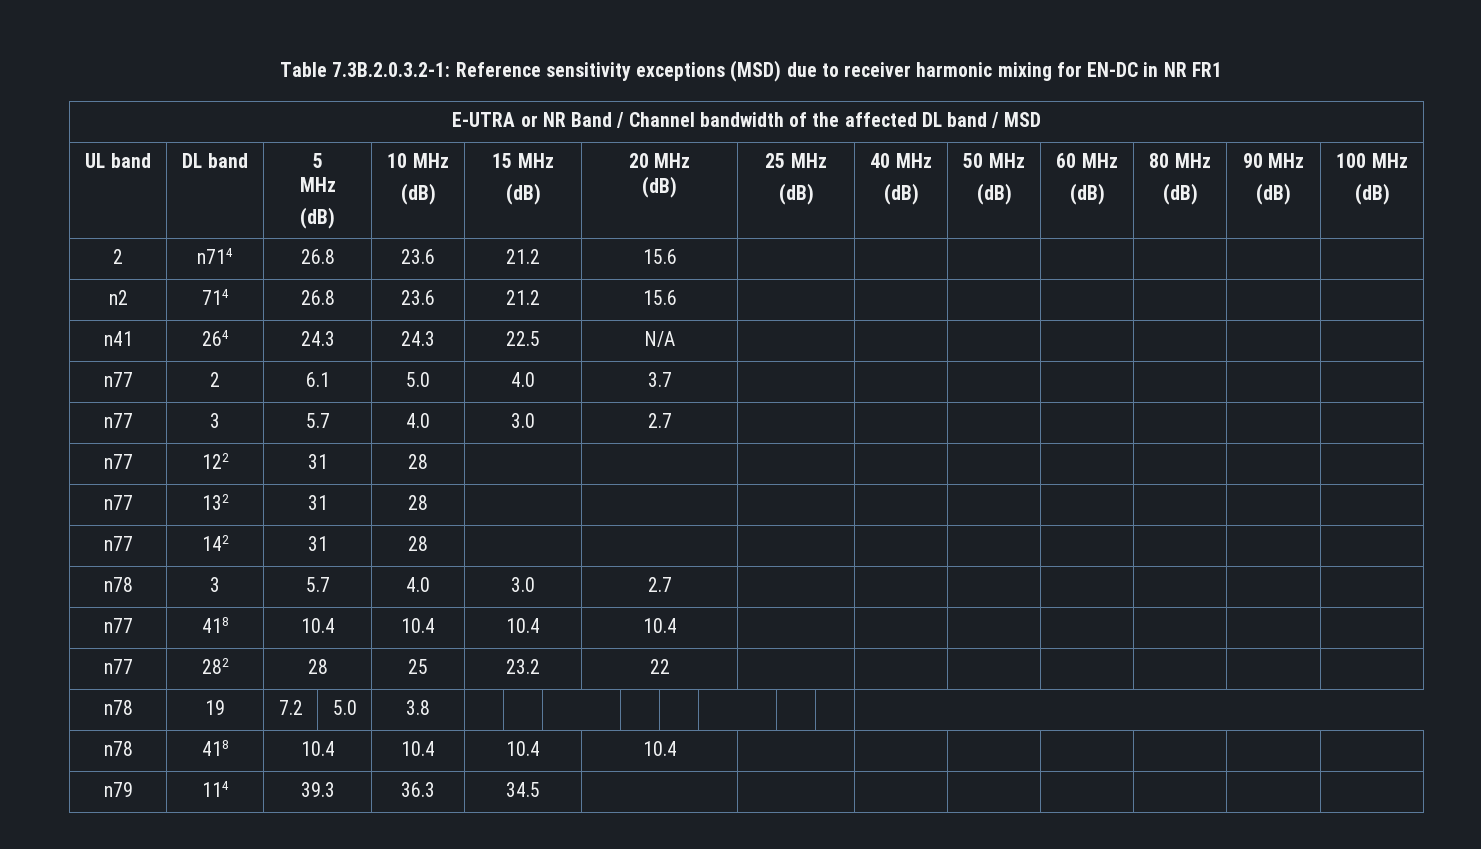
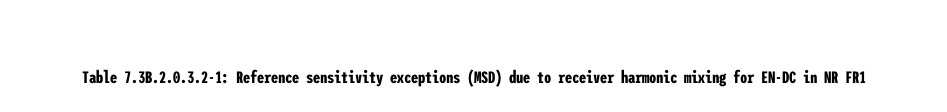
- E-UTRA or NR Band / Channel bandwidth of the affected DL band / MSD
- UL band | DL band | 5
- MHz
- (dB) | 10 MHz
- (dB) | 15 MHz
- (dB) | 20 MHz
- (dB) | 25 MHz
- (dB) | 40 MHz
- (dB) | 50 MHz
- (dB) | 60 MHz
- (dB) | 80 MHz
- (dB) | 90 MHz
- (dB) | 100 MHz
- (dB)
- 2 | n714 | 26.8 | 23.6 | 21.2 | 15.6 | | | | | | |
- n2 | 714 | 26.8 | 23.6 | 21.2 | 15.6 | | | | | | |
- n41 | 264 | 24.3 | 24.3 | 22.5 | N/A | | | | | | |
- n77 | 2 | 6.1 | 5.0 | 4.0 | 3.7 | | | | | | |
- n77 | 3 | 5.7 | 4.0 | 3.0 | 2.7 | | | | | | |
- n77 | 122 | 31 | 28 | | | | | | | | |
- n77 | 132 | 31 | 28 | | | | | | | | |
- n77 | 142 | 31 | 28 | | | | | | | | |
- n78 | 3 | 5.7 | 4.0 | 3.0 | 2.7 | | | | | | |
- n77 | 418 | 10.4 | 10.4 | 10.4 | 10.4 | | | | | | |
- n77 | 282 | 28 | 25 | 23.2 | 22 | | | | | | |
- n78 | 19 | 7.2 | 5.0 | 3.8 | | | | | | | |
- n78 | 418 | 10.4 | 10.4 | 10.4 | 10.4 | | | | | | |
- n79 | 114 | 39.3 | 36.3 | 34.5 | | | | | | | |

